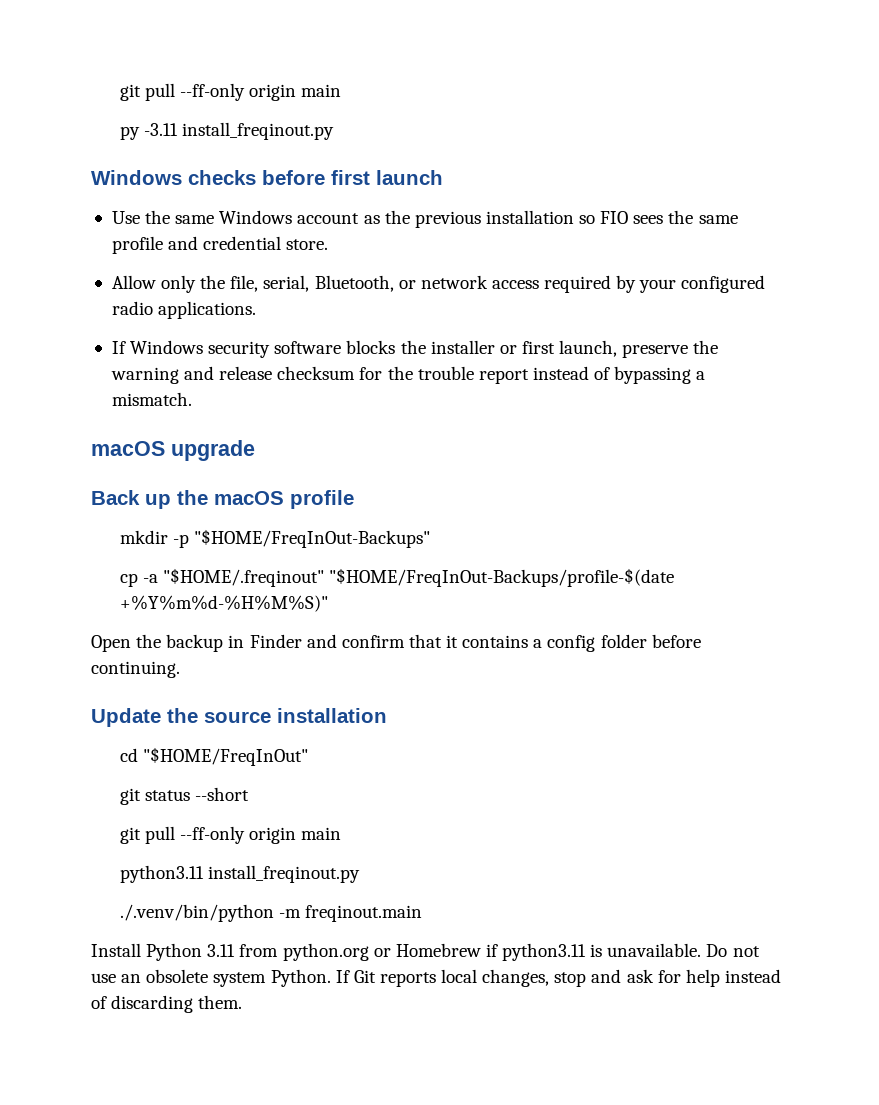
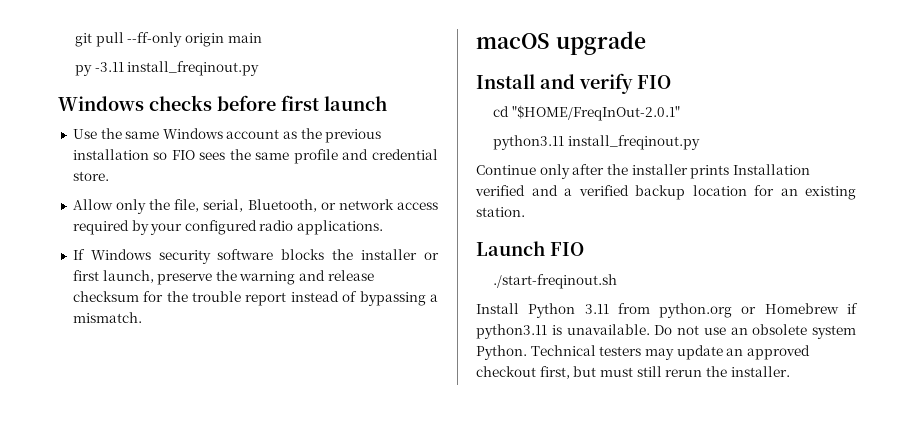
- Back up the macOS profile
- mkdir -p "$HOME/FreqInOut-Backups"
- cp -a "$HOME/.freqinout" "$HOME/FreqInOut-Backups/profile-$(date +%Y%m%d-%H%M%S)"
- Open the backup in Finder and confirm that it contains a config folder before continuing.
- Update the source installation
- cd "$HOME/FreqInOut"
- git status --short
- git pull --ff-only origin main
+ Install and verify FIO
+ cd "$HOME/FreqInOut-2.0.1"
  python3.11 install_freqinout.py
- ./.venv/bin/python -m freqinout.main
+ Continue only after the installer prints Installation verified and a verified backup location for an existing station.
+ Launch FIO
+ ./start-freqinout.sh
- If Git reports local changes, stop and ask for help instead of discarding them.
+ Technical testers may update an approved checkout first, but must still rerun the installer.

